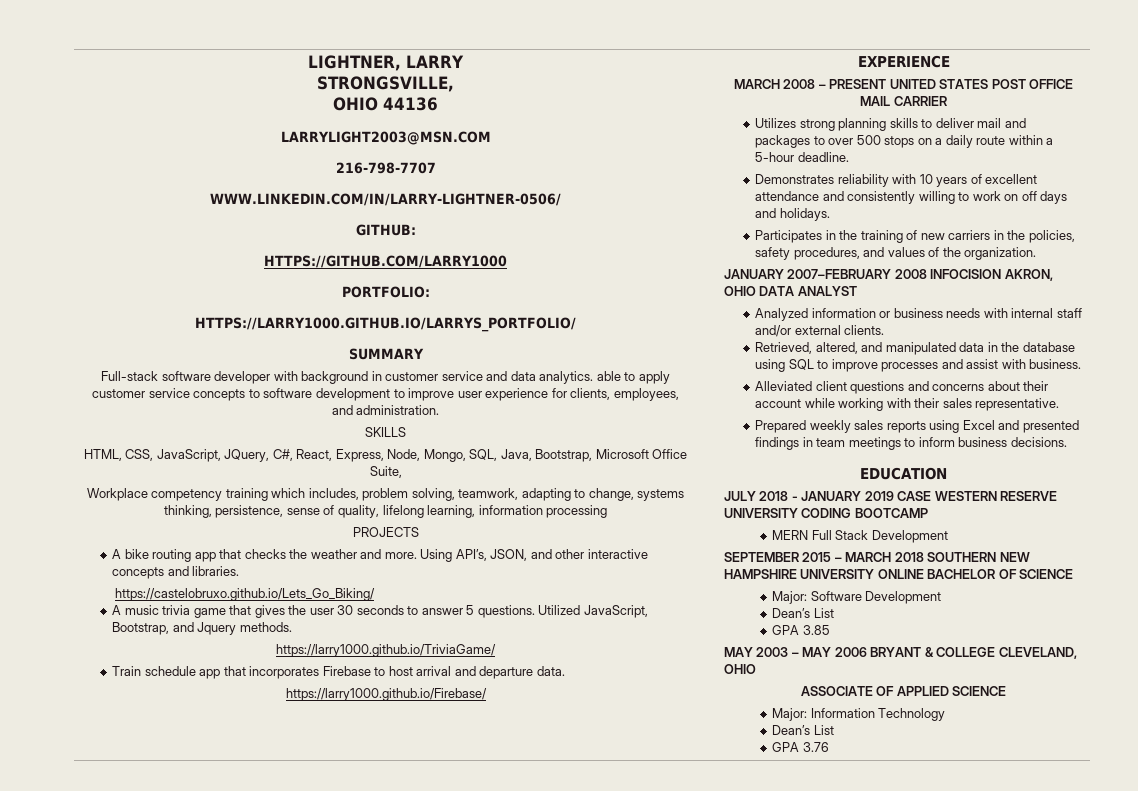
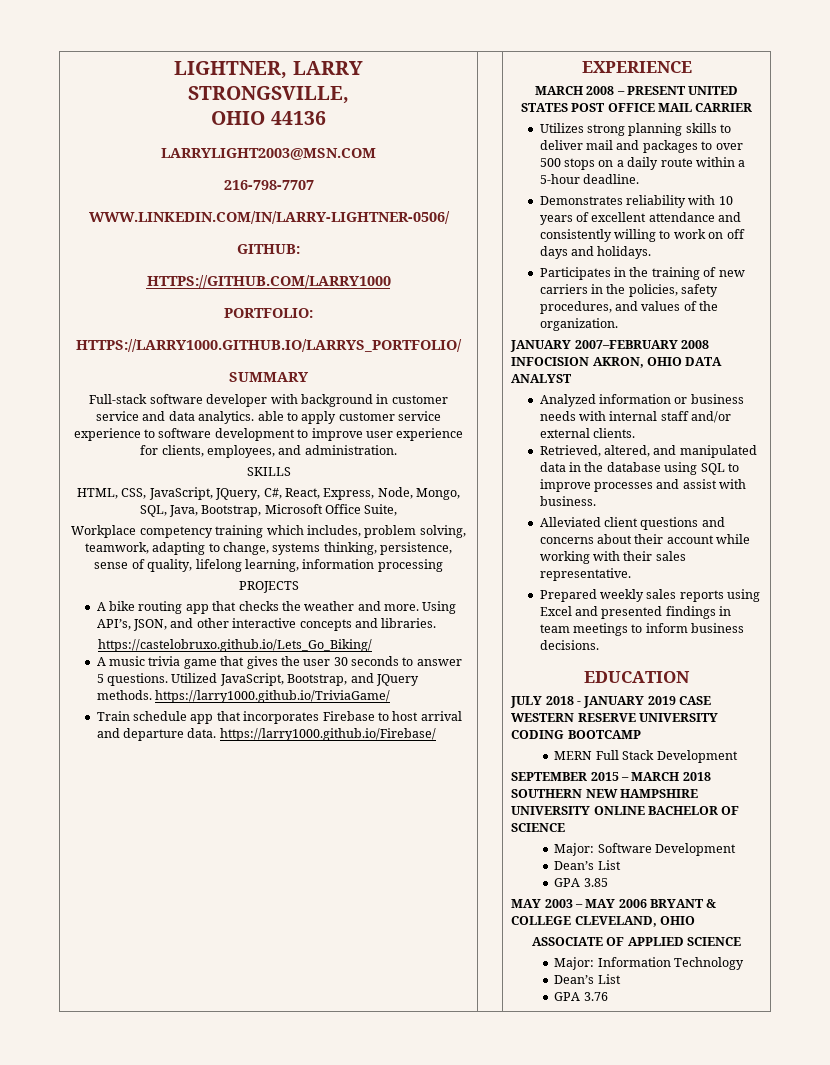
- Full-stack software developer with background in customer service and data analytics. able to apply customer service concepts to software development to improve user experience for clients, employees, and administration.
+ Full-stack software developer with background in customer service and data analytics. able to apply customer service experience to software development to improve user experience for clients, employees, and administration.
- Utilized JavaScript, Bootstrap, and Jquery methods.
- https://larry1000.github.io/TriviaGame/
+ Utilized JavaScript, Bootstrap, and JQuery methods. https://larry1000.github.io/TriviaGame/
- Train schedule app that incorporates Firebase to host arrival and departure data.
- https://larry1000.github.io/Firebase/
+ Train schedule app that incorporates Firebase to host arrival and departure data. https://larry1000.github.io/Firebase/

